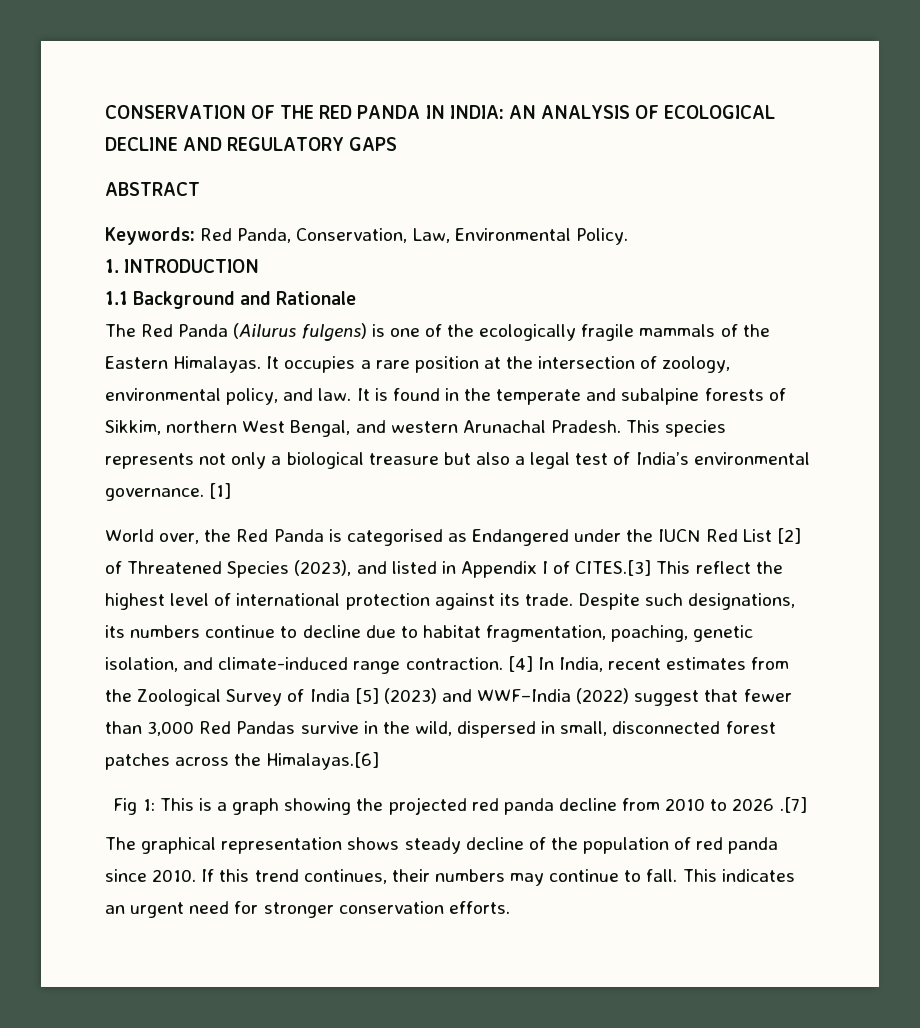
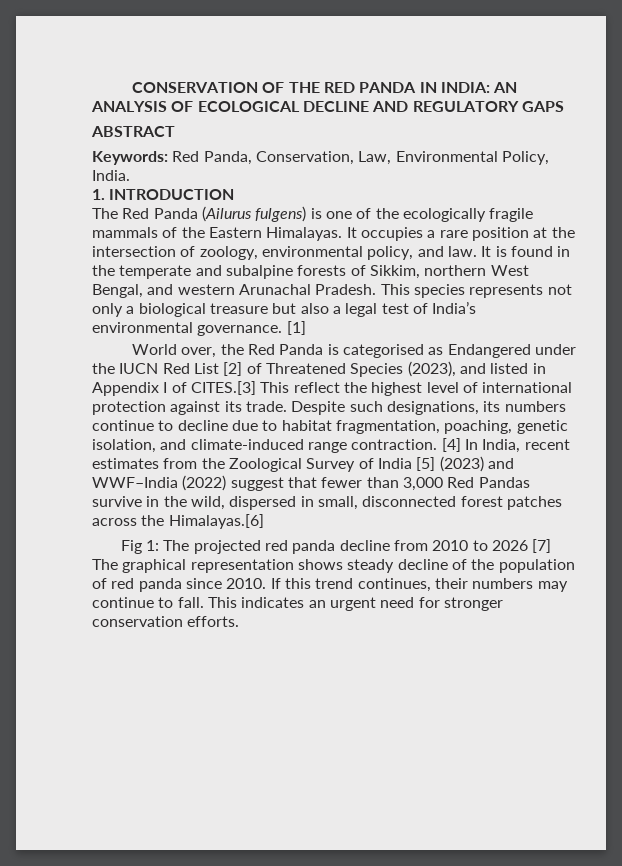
- Keywords: Red Panda, Conservation, Law, Environmental Policy.
+ Keywords: Red Panda, Conservation, Law, Environmental Policy, India.
- 1.1 Background and Rationale
- Fig 1: This is a graph showing the projected red panda decline from 2010 to 2026 .[7]
+ Fig 1: The projected red panda decline from 2010 to 2026 [7]

